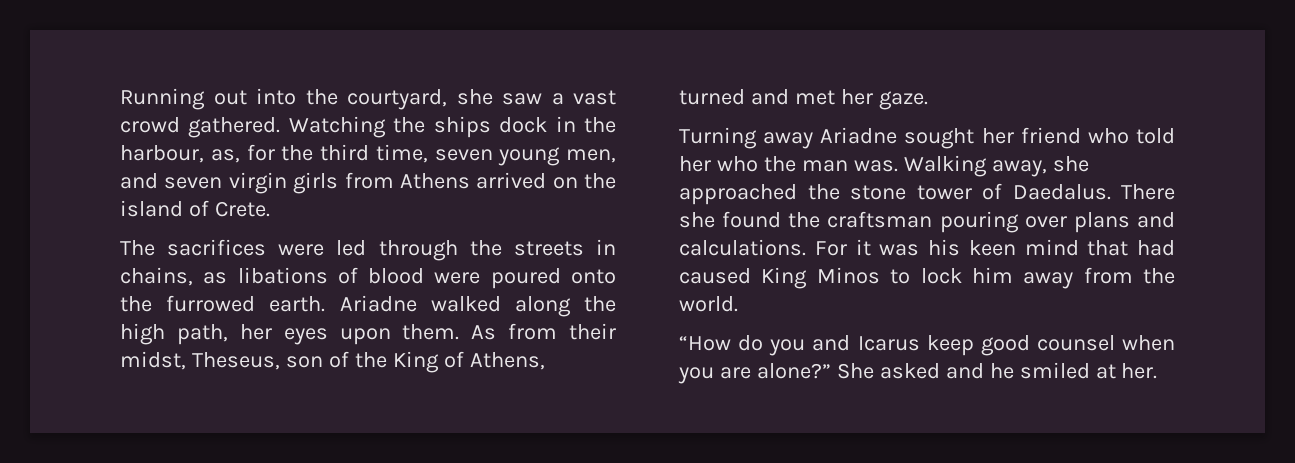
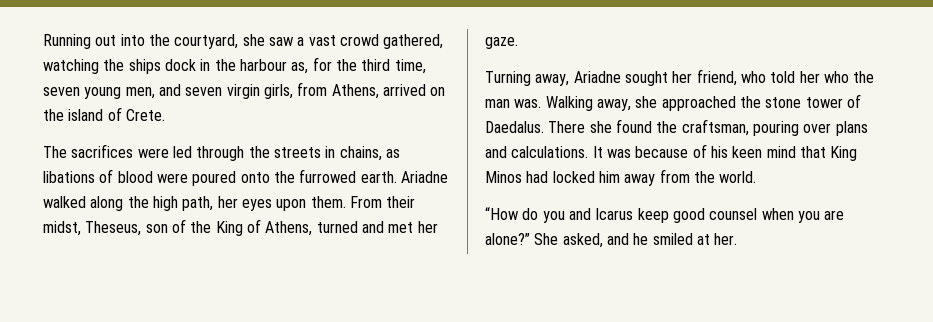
- Running out into the courtyard, she saw a vast crowd gathered. Watching the ships dock in the harbour, as, for the third time, seven young men, and seven virgin girls from Athens arrived on the island of Crete.
+ Running out into the courtyard, she saw a vast crowd gathered, watching the ships dock in the harbour as, for the third time, seven young men, and seven virgin girls, from Athens, arrived on the island of Crete.
- As from their midst, Theseus, son of the King of Athens, turned and met her gaze.
+ From their midst, Theseus, son of the King of Athens, turned and met her gaze.
- Turning away Ariadne sought her friend who told her who the man was.
+ Turning away, Ariadne sought her friend, who told her who the man was.
- There she found the craftsman pouring over plans and calculations.
+ There she found the craftsman, pouring over plans and calculations.
- For it was his keen mind that had caused King Minos to lock him away from the world.
+ It was because of his keen mind that King Minos had locked him away from the world.
- She asked and he smiled at her.
+ She asked, and he smiled at her.

